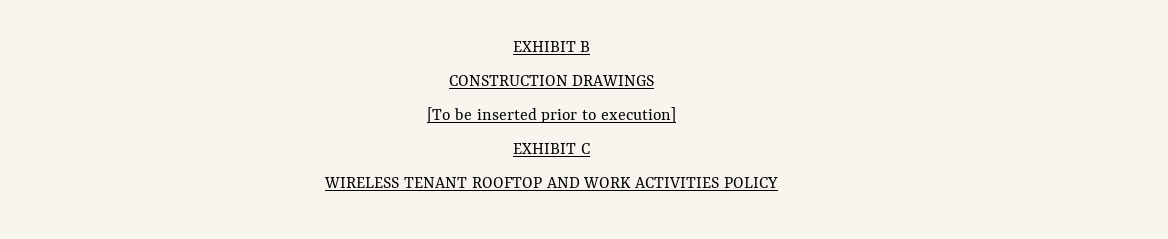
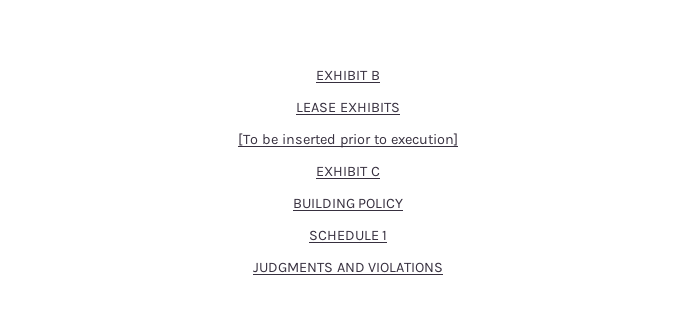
- CONSTRUCTION DRAWINGS
+ LEASE EXHIBITS
- WIRELESS TENANT ROOFTOP AND WORK ACTIVITIES POLICY
+ BUILDING POLICY
+ SCHEDULE 1
+ JUDGMENTS AND VIOLATIONS

